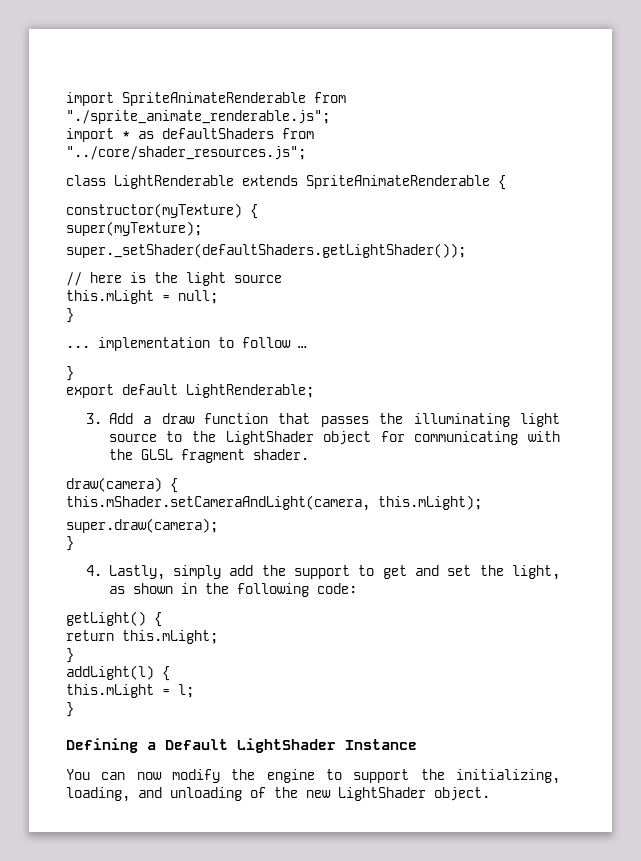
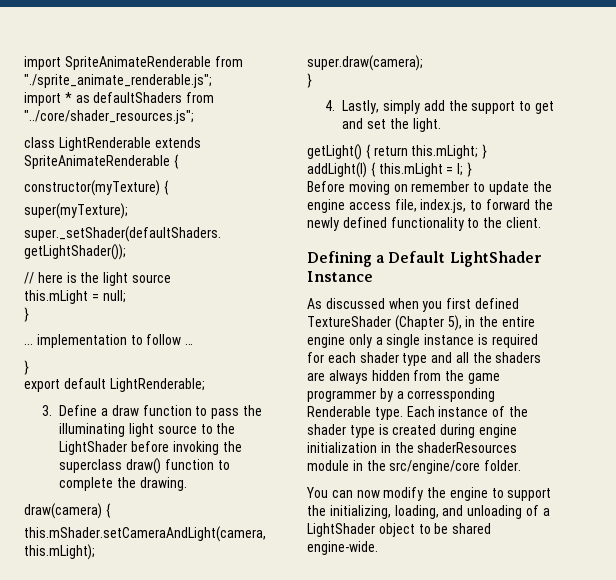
- 3. Add a draw function that passes the illuminating light source to the LightShader object for communicating with the GLSL fragment shader.
+ 3. Define a draw function to pass the illuminating light source to the LightShader before invoking the superclass draw() function to complete the drawing.
- 4. Lastly, simply add the support to get and set the light, as shown in the following code:
+ 4. Lastly, simply add the support to get and set the light.
- getLight() {
- return this.mLight;
- }
+ getLight() { return this.mLight; }
- addLight(l) {
- this.mLight = l;
- }
+ addLight(l) { this.mLight = l; }
+ Before moving on remember to update the engine access file, index.js, to forward the newly defined functionality to the client.
+ As discussed when you first defined TextureShader (Chapter 5), in the entire engine only a single instance is required for each shader type and all the shaders are always hidden from the game programmer by a corressponding Renderable type. Each instance of the shader type is created during engine initialization in the shaderResources module in the src/engine/core folder.
- You can now modify the engine to support the initializing, loading, and unloading of the new LightShader object.
+ You can now modify the engine to support the initializing, loading, and unloading of a LightShader object to be shared engine-wide.

